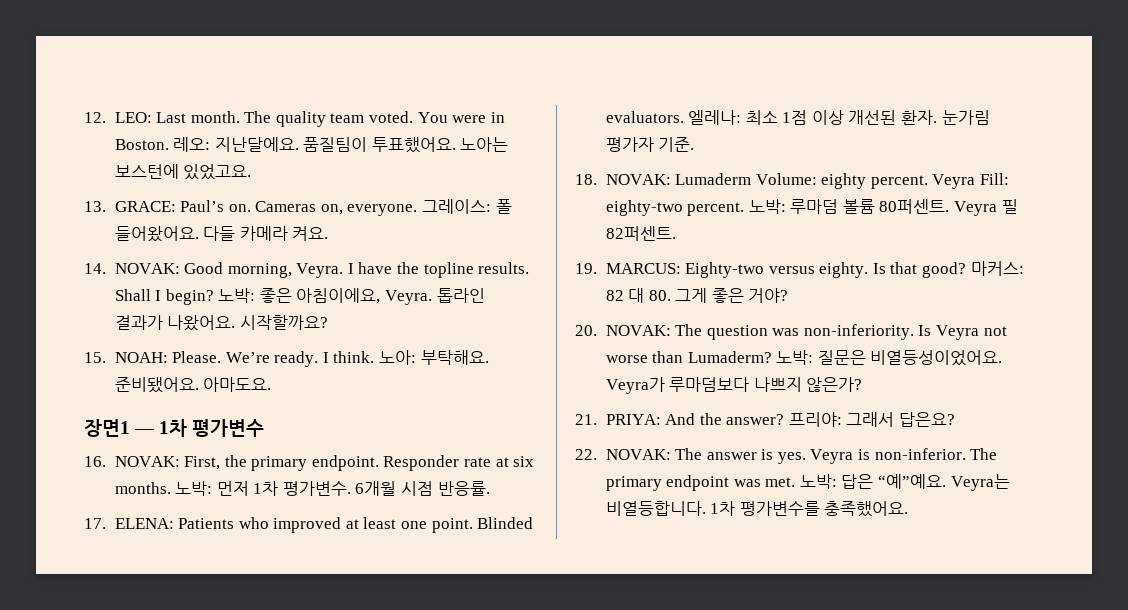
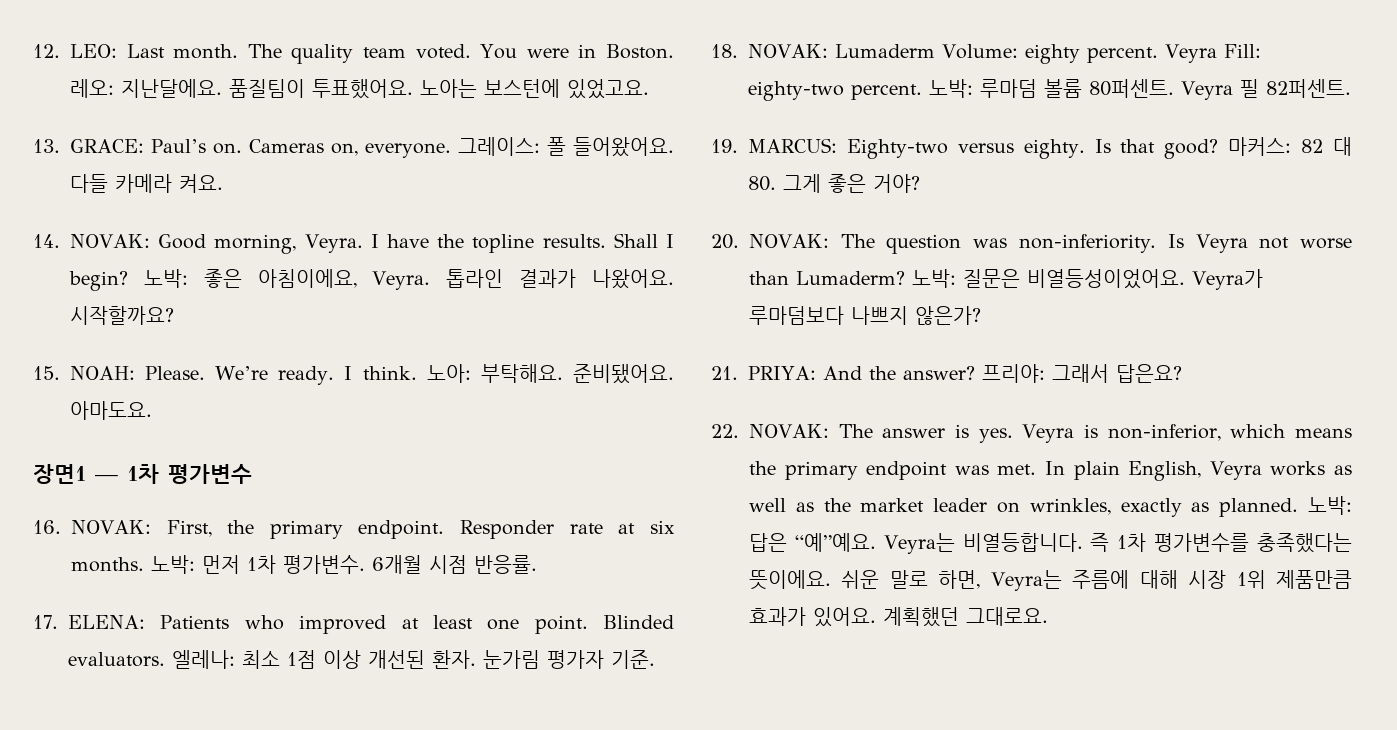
- Veyra is non-inferior. The primary endpoint was met.
+ Veyra is non-inferior, which means the primary endpoint was met. In plain English, Veyra works as well as the market leader on wrinkles, exactly as planned.
- 1차 평가변수를 충족했어요.
+ 즉 1차 평가변수를 충족했다는 뜻이에요. 쉬운 말로 하면, Veyra는 주름에 대해 시장 1위 제품만큼 효과가 있어요. 계획했던 그대로요.

